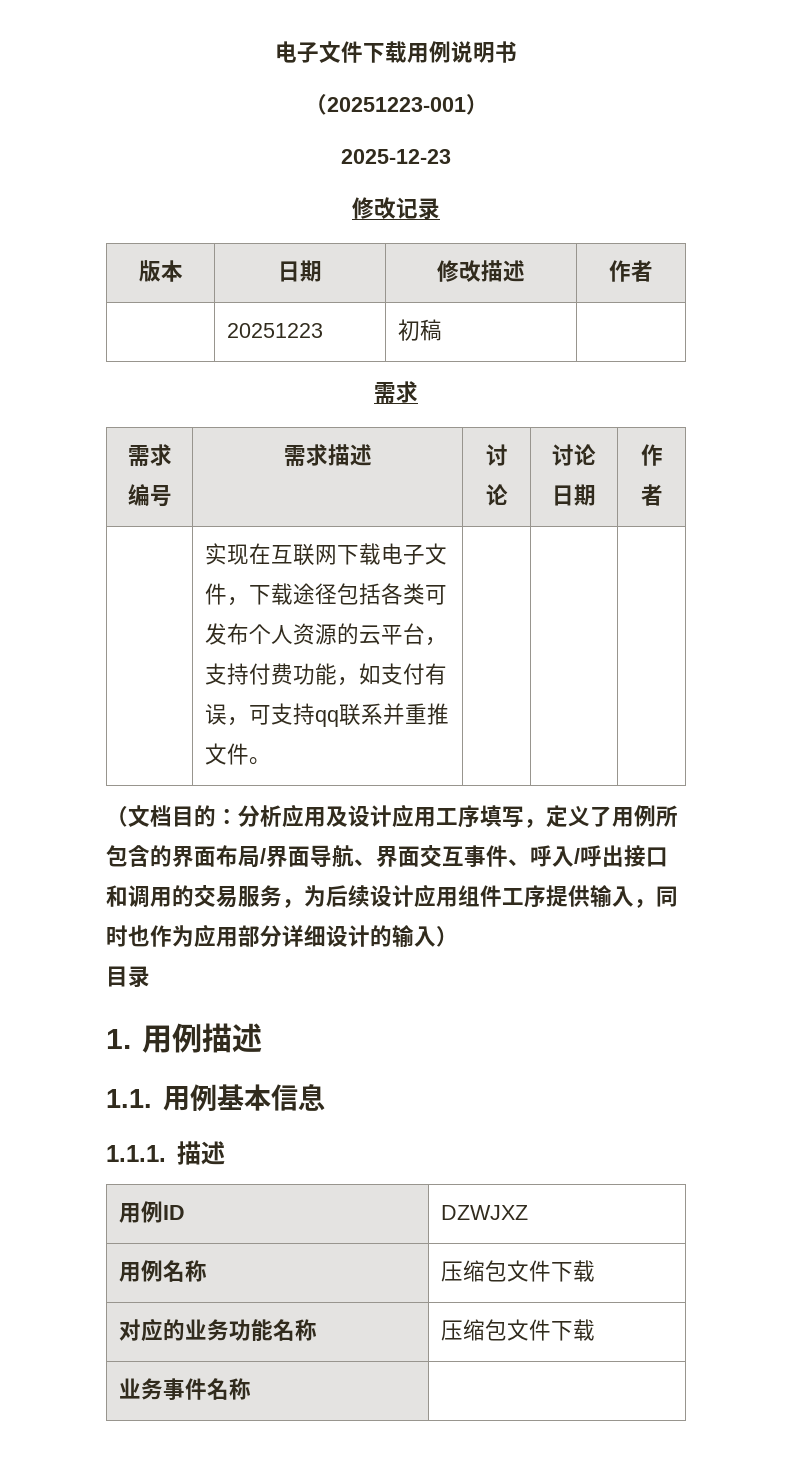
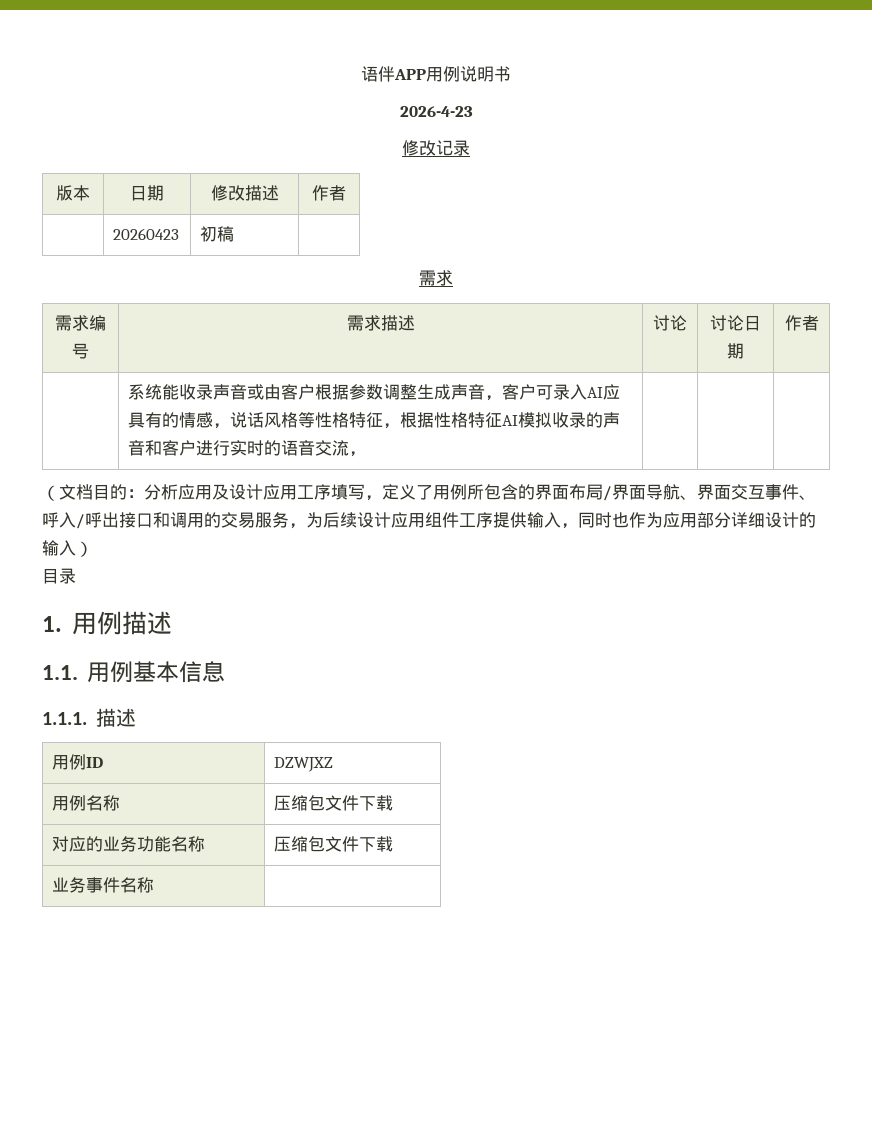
- 电子文件下载用例说明书
+ 语伴APP用例说明书
- （20251223-001）
- 2025-12-23
+ 2026-4-23
- | 20251223 | 初稿 |
+ | 20260423 | 初稿 |
- | 实现在互联网下载电子文件，下载途径包括各类可发布个人资源的云平台，支持付费功能，如支付有误，可支持qq联系并重推文件。 | | |
+ | 系统能收录声音或由客户根据参数调整生成声音，客户可录入AI应具有的情感，说话风格等性格特征，根据性格特征AI模拟收录的声音和客户进行实时的语音交流， | | |

